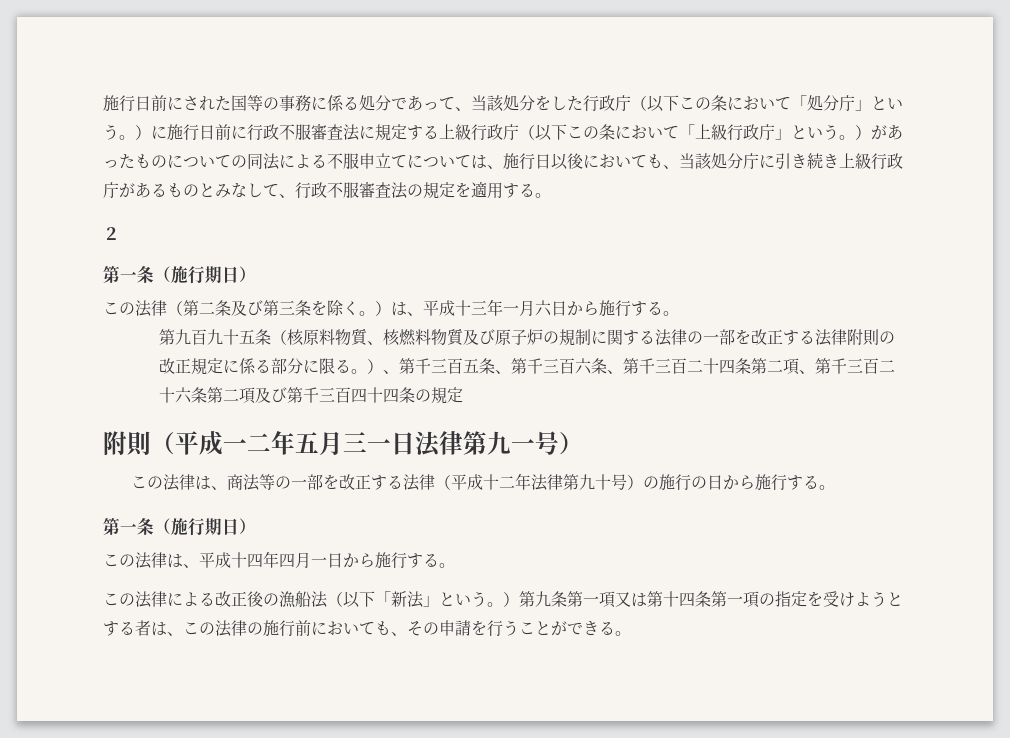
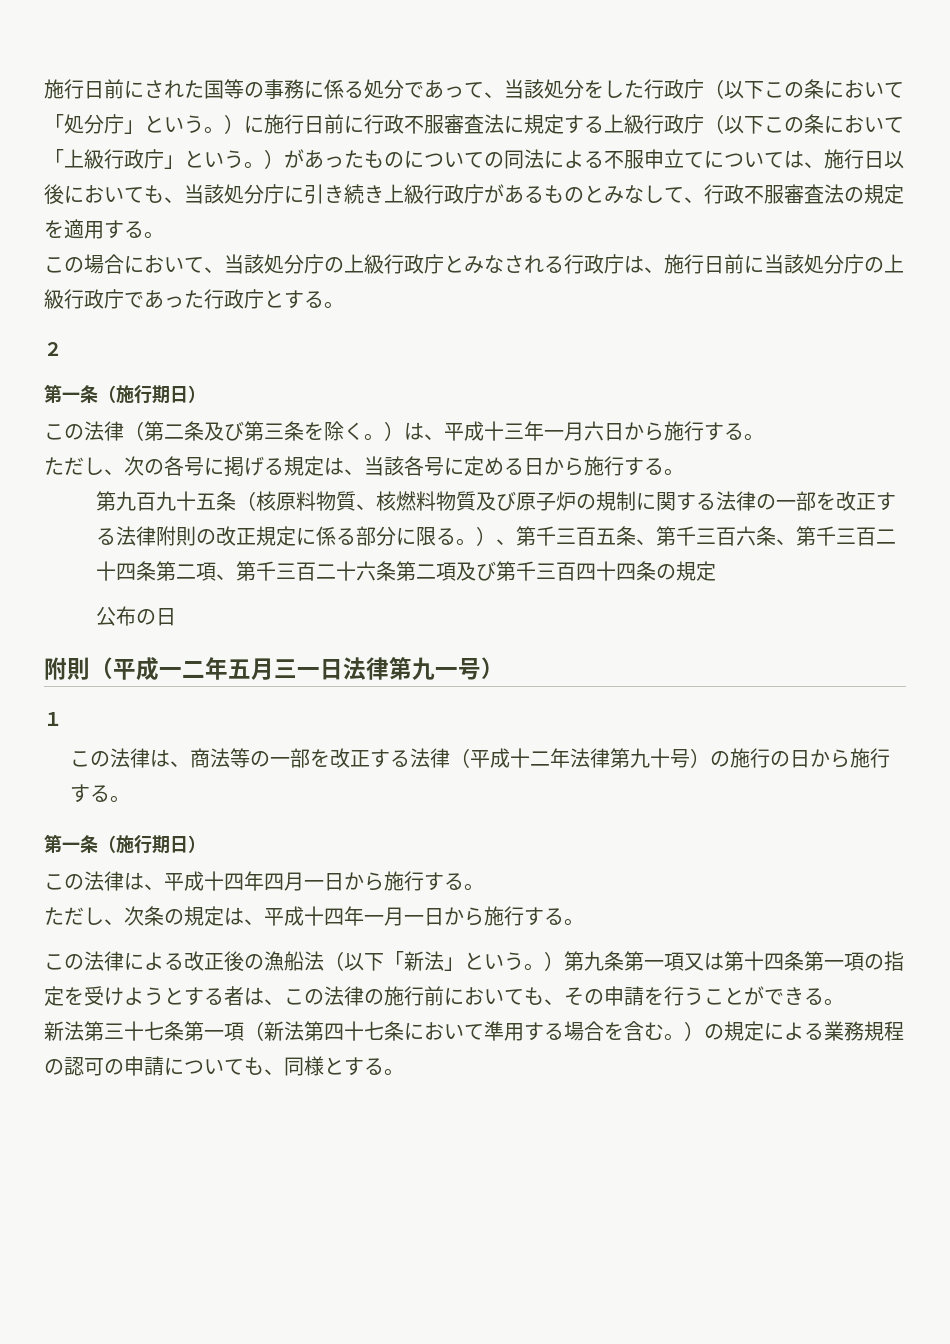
+ この場合において、当該処分庁の上級行政庁とみなされる行政庁は、施行日前に当該処分庁の上級行政庁であった行政庁とする。
+ ただし、次の各号に掲げる規定は、当該各号に定める日から施行する。
+ 公布の日
+ １
+ ただし、次条の規定は、平成十四年一月一日から施行する。
+ 新法第三十七条第一項（新法第四十七条において準用する場合を含む。）の規定による業務規程の認可の申請についても、同様とする。

